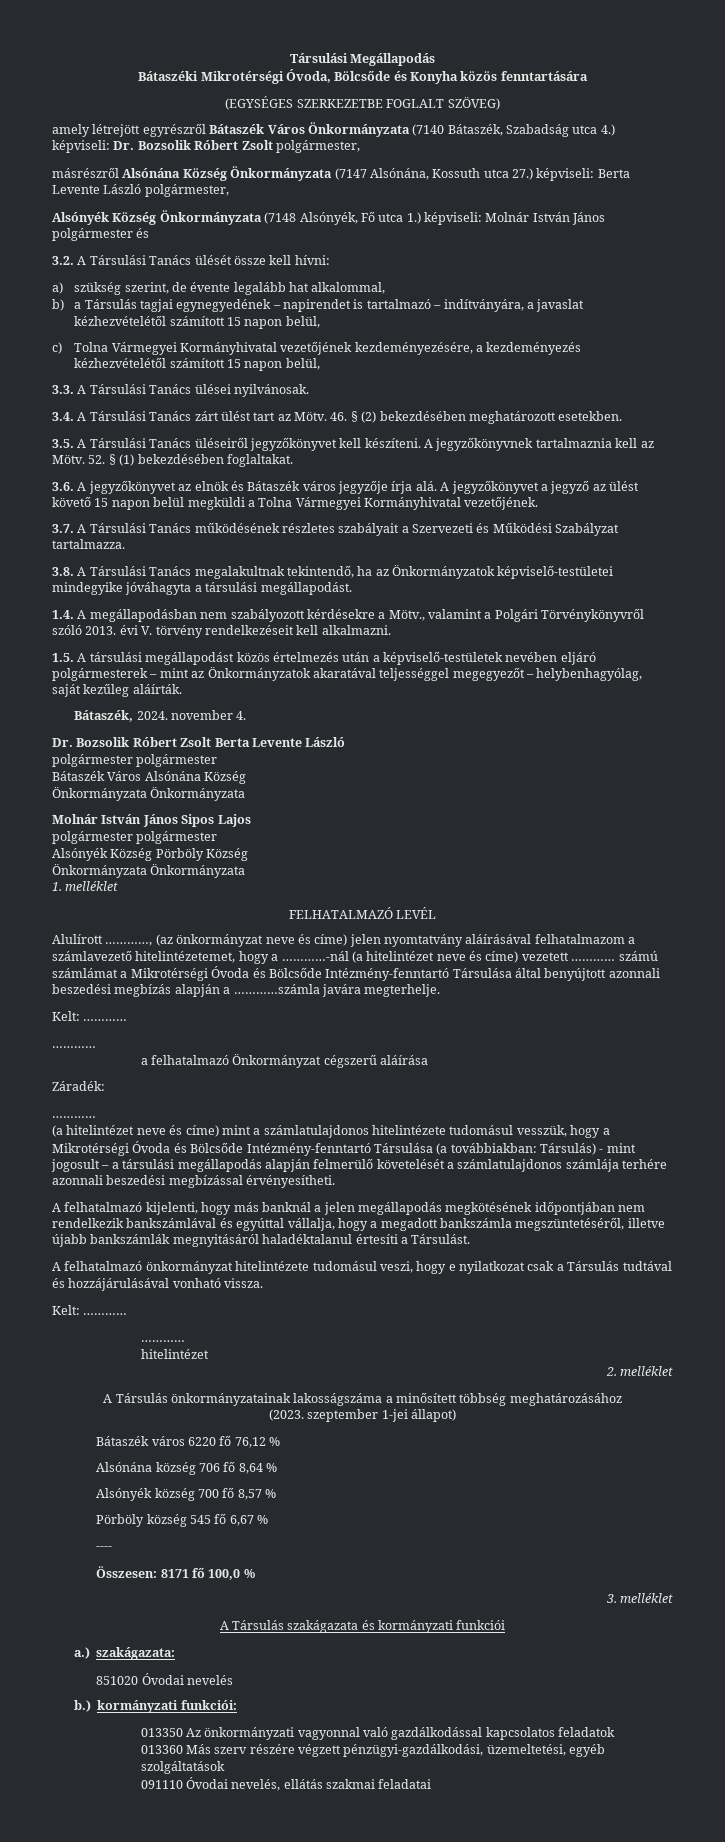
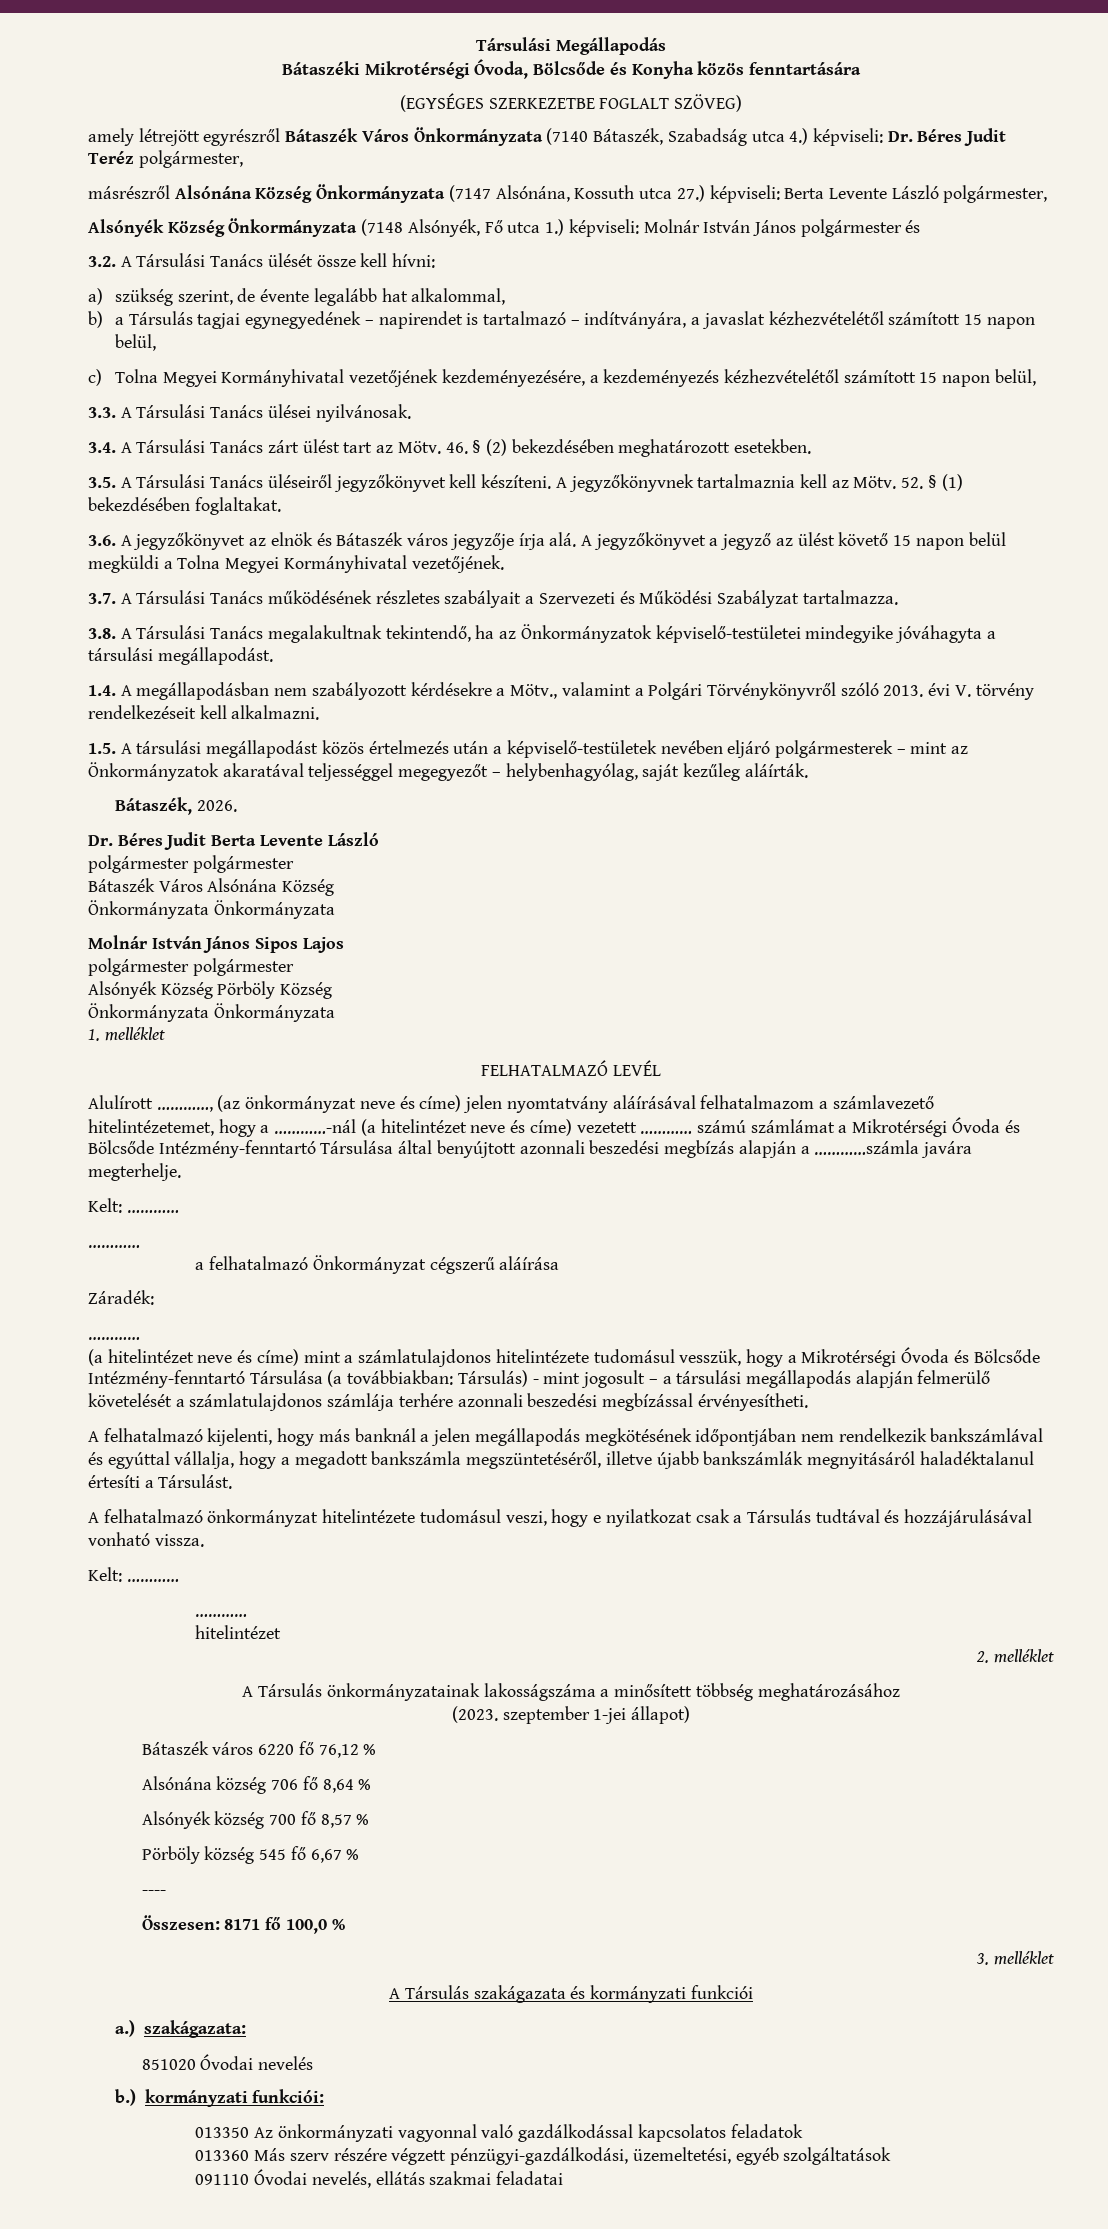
- amely létrejött egyrészről Bátaszék Város Önkormányzata (7140 Bátaszék, Szabadság utca 4.) képviseli: Dr. Bozsolik Róbert Zsolt polgármester,
+ amely létrejött egyrészről Bátaszék Város Önkormányzata (7140 Bátaszék, Szabadság utca 4.) képviseli: Dr. Béres Judit Teréz polgármester,
- c) Tolna Vármegyei Kormányhivatal vezetőjének kezdeményezésére, a kezdeményezés kézhezvételétől számított 15 napon belül,
+ c) Tolna Megyei Kormányhivatal vezetőjének kezdeményezésére, a kezdeményezés kézhezvételétől számított 15 napon belül,
- A jegyzőkönyvet a jegyző az ülést követő 15 napon belül megküldi a Tolna Vármegyei Kormányhivatal vezetőjének.
+ A jegyzőkönyvet a jegyző az ülést követő 15 napon belül megküldi a Tolna Megyei Kormányhivatal vezetőjének.
- Bátaszék, 2024. november 4.
- Dr. Bozsolik Róbert Zsolt Berta Levente László
+ Bátaszék, 2026.
+ Dr. Béres Judit Berta Levente László

